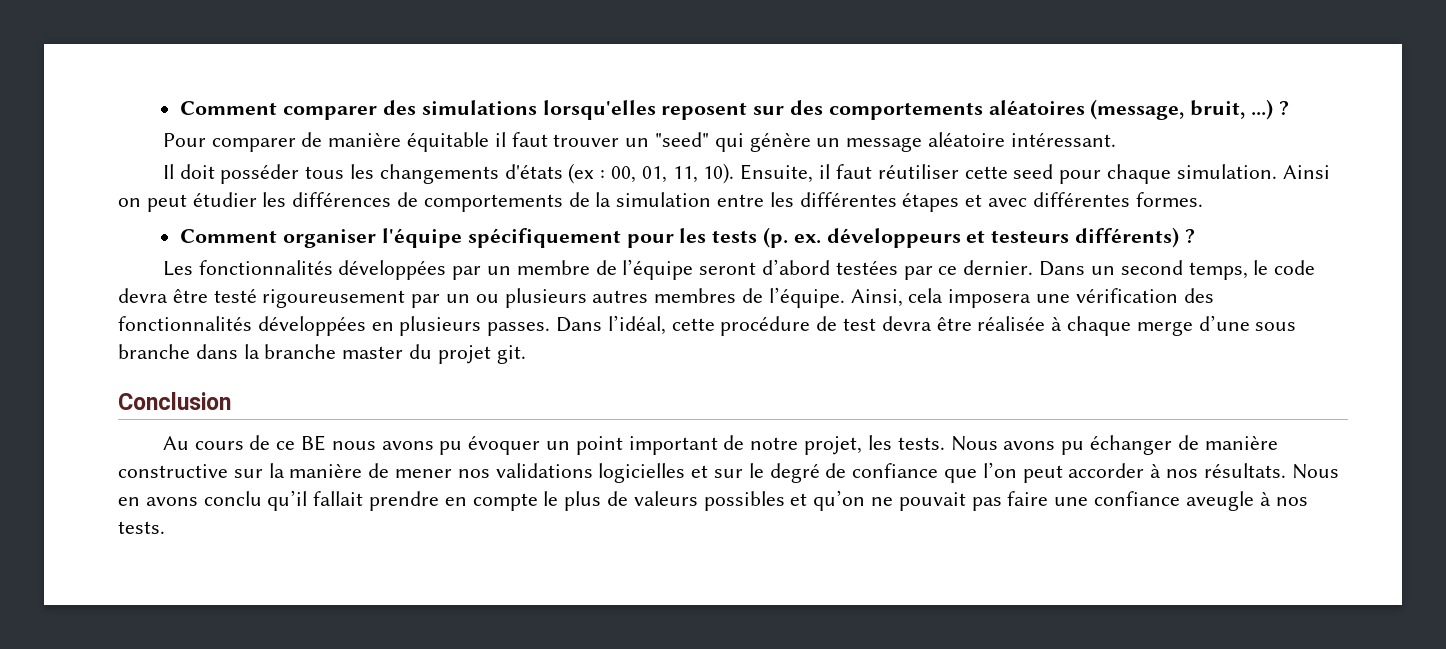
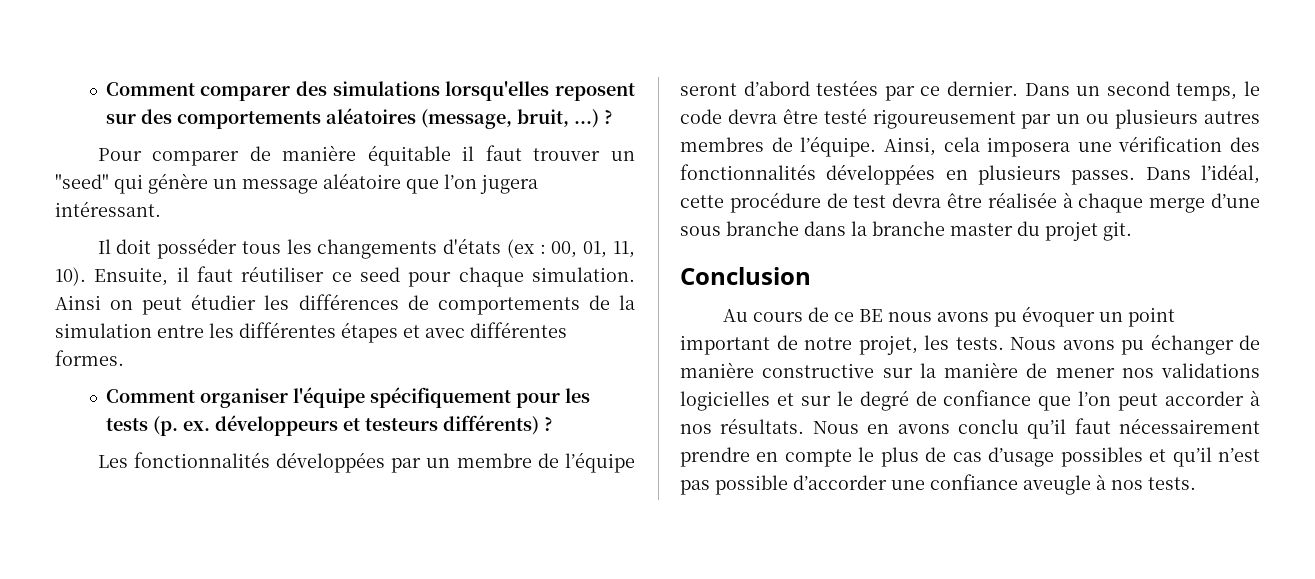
- Pour comparer de manière équitable il faut trouver un "seed" qui génère un message aléatoire intéressant.
+ Pour comparer de manière équitable il faut trouver un "seed" qui génère un message aléatoire que l’on jugera intéressant.
- Ensuite, il faut réutiliser cette seed pour chaque simulation.
+ Ensuite, il faut réutiliser ce seed pour chaque simulation.
- Nous en avons conclu qu’il fallait prendre en compte le plus de valeurs possibles et qu’on ne pouvait pas faire une confiance aveugle à nos tests.
+ Nous en avons conclu qu’il faut nécessairement prendre en compte le plus de cas d’usage possibles et qu’il n’est pas possible d’accorder une confiance aveugle à nos tests.

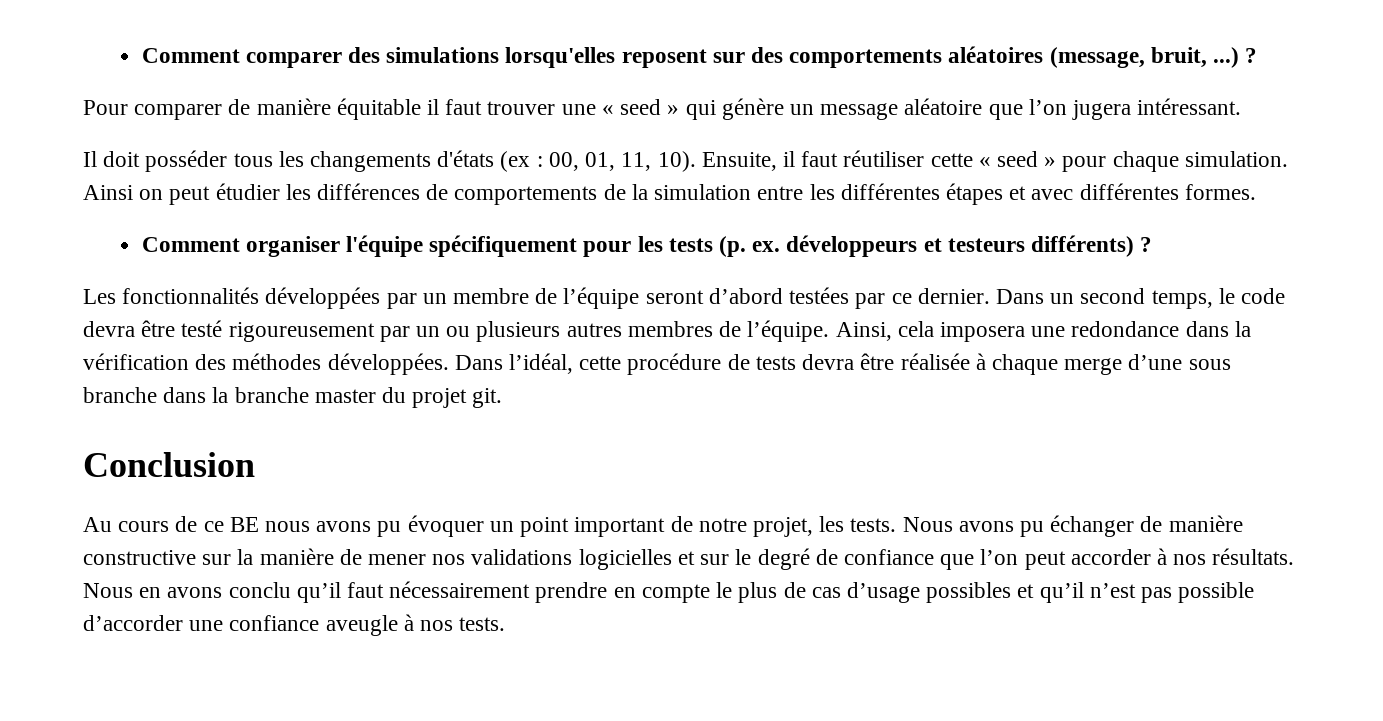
- Pour comparer de manière équitable il faut trouver un "seed" qui génère un message aléatoire que l’on jugera intéressant.
+ Pour comparer de manière équitable il faut trouver une « seed » qui génère un message aléatoire que l’on jugera intéressant.
- Ensuite, il faut réutiliser ce seed pour chaque simulation.
+ Ensuite, il faut réutiliser cette « seed » pour chaque simulation.
- Ainsi, cela imposera une vérification des fonctionnalités développées en plusieurs passes.
+ Ainsi, cela imposera une redondance dans la vérification des méthodes développées.
- Dans l’idéal, cette procédure de test devra être réalisée à chaque merge d’une sous branche dans la branche master du projet git.
+ Dans l’idéal, cette procédure de tests devra être réalisée à chaque merge d’une sous branche dans la branche master du projet git.

